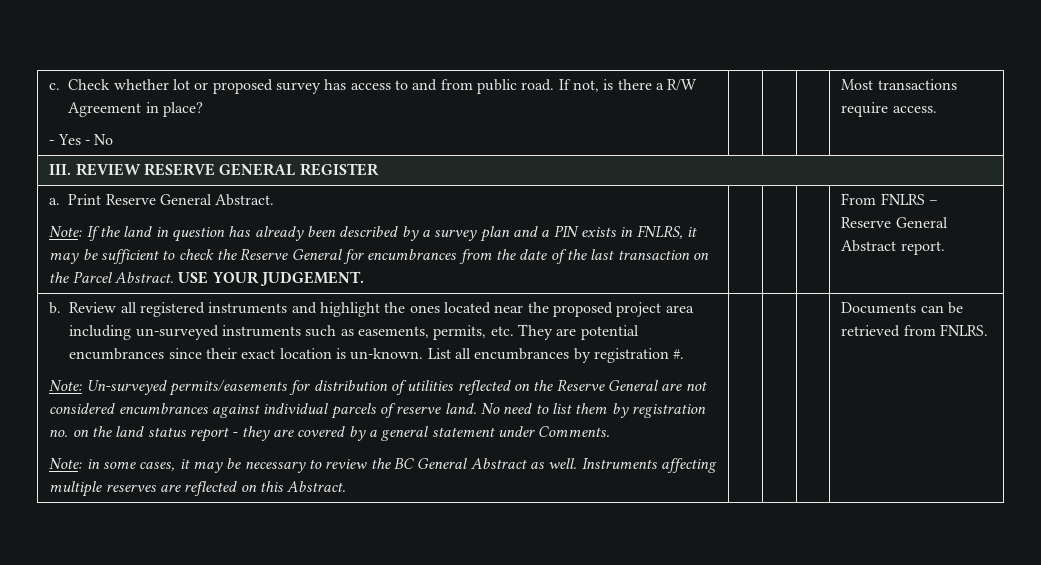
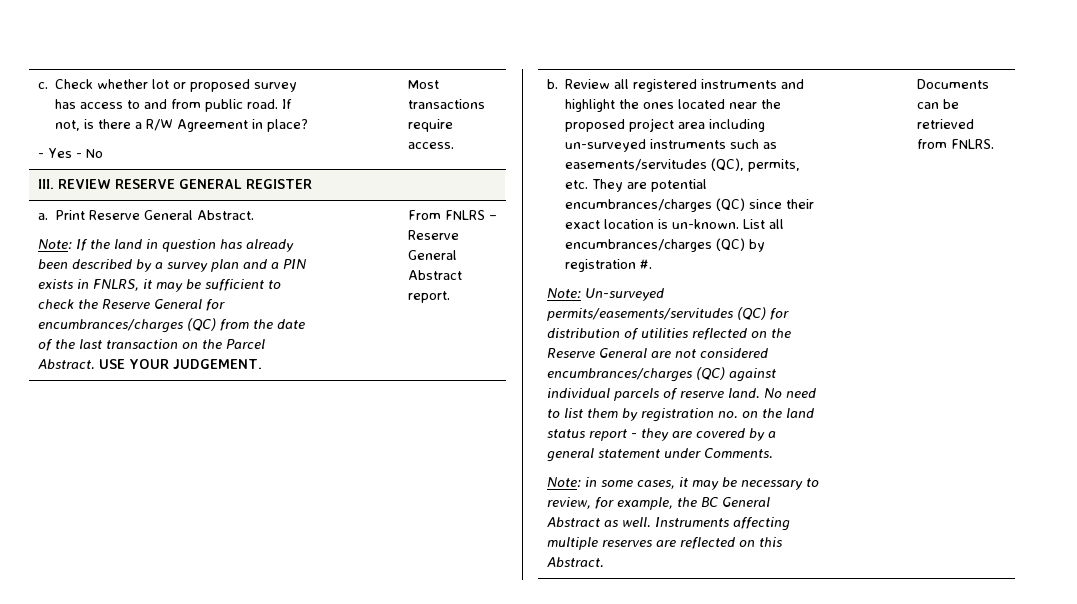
- Note: If the land in question has already been described by a survey plan and a PIN exists in FNLRS, it may be sufficient to check the Reserve General for encumbrances from the date of the last transaction on the Parcel Abstract.
+ Note: If the land in question has already been described by a survey plan and a PIN exists in FNLRS, it may be sufficient to check the Reserve General for encumbrances/charges (QC) from the date of the last transaction on the Parcel Abstract.
- Review all registered instruments and highlight the ones located near the proposed project area including un-surveyed instruments such as easements, permits, etc. They are potential encumbrances since their exact location is un-known.
+ Review all registered instruments and highlight the ones located near the proposed project area including un-surveyed instruments such as easements/servitudes (QC), permits, etc. They are potential encumbrances/charges (QC) since their exact location is un-known.
- List all encumbrances by registration #.
+ List all encumbrances/charges (QC) by registration #.
- Note: Un-surveyed permits/easements for distribution of utilities reflected on the Reserve General are not considered encumbrances against individual parcels of reserve land.
+ Note: Un-surveyed permits/easements/servitudes (QC) for distribution of utilities reflected on the Reserve General are not considered encumbrances/charges (QC) against individual parcels of reserve land.
- Note: in some cases, it may be necessary to review the BC General Abstract as well.
+ Note: in some cases, it may be necessary to review, for example, the BC General Abstract as well.

